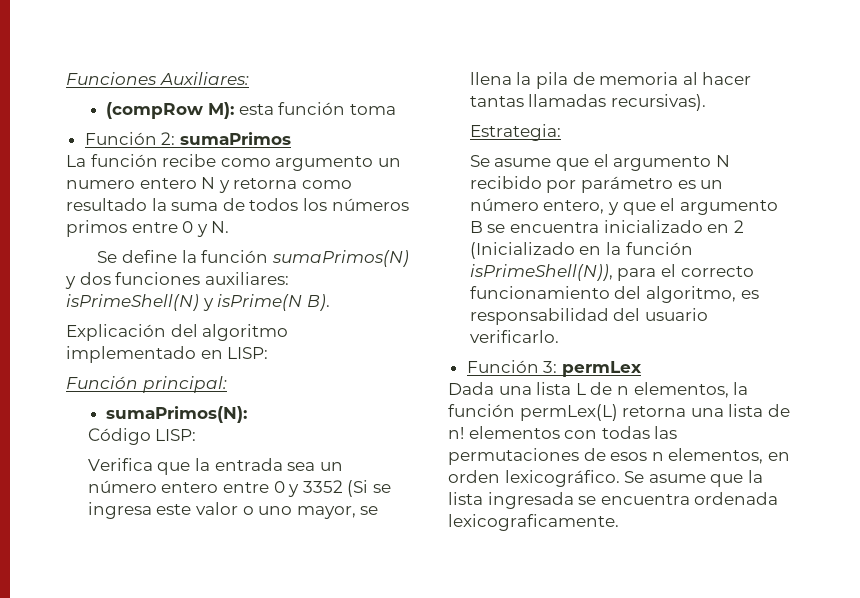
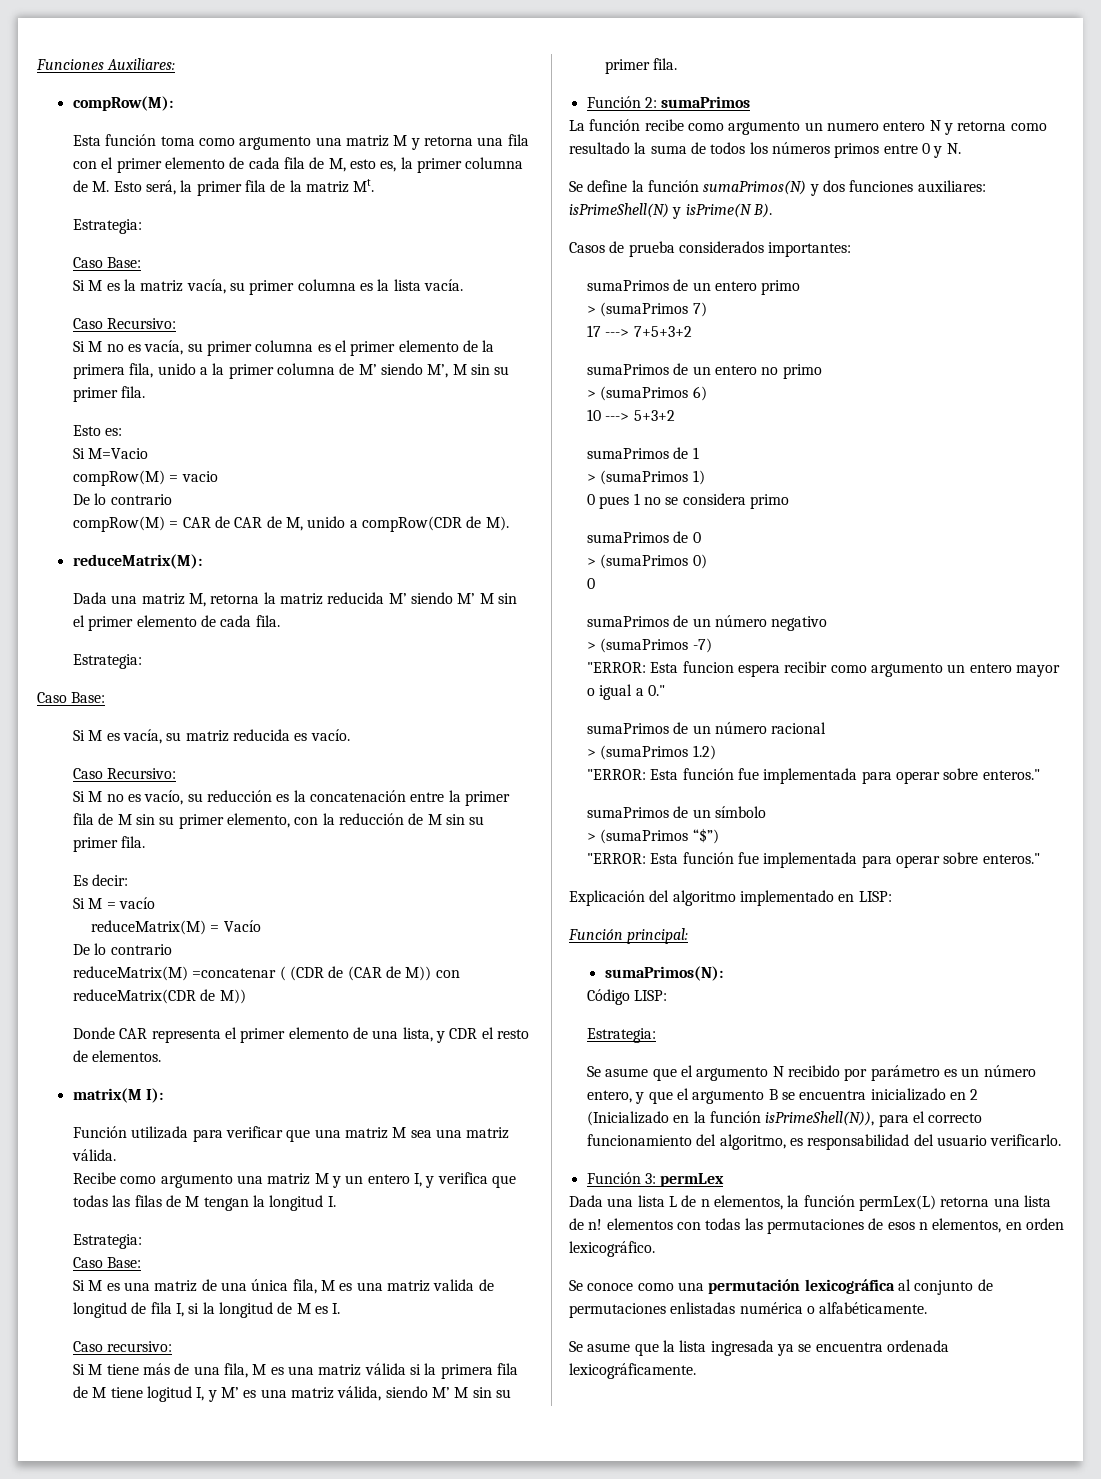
- (compRow M): esta función toma
+ compRow(M):
+ Esta función toma como argumento una matriz M y retorna una fila con el primer elemento de cada fila de M, esto es, la primer columna de M. Esto será, la primer fila de la matriz Mt.
+ Estrategia:
+ Caso Base:
+ Si M es la matriz vacía, su primer columna es la lista vacía.
+ Caso Recursivo:
+ Si M no es vacía, su primer columna es el primer elemento de la primera fila, unido a la primer columna de M’ siendo M’, M sin su primer fila.
+ Esto es:
+ Si M=Vacio
+ compRow(M) = vacio
+ De lo contrario
+ compRow(M) = CAR de CAR de M, unido a compRow(CDR de M).
+ reduceMatrix(M):
+ Dada una matriz M, retorna la matriz reducida M’ siendo M’ M sin el primer elemento de cada fila.
+ Estrategia:
+ Caso Base:
+ Si M es vacía, su matriz reducida es vacío.
+ Caso Recursivo:
+ Si M no es vacío, su reducción es la concatenación entre la primer fila de M sin su primer elemento, con la reducción de M sin su primer fila.
+ Es decir:
+ Si M = vacío
+ reduceMatrix(M) = Vacío
+ De lo contrario
+ reduceMatrix(M) =concatenar ( (CDR de (CAR de M)) con reduceMatrix(CDR de M))
+ Donde CAR representa el primer elemento de una lista, y CDR el resto de elementos.
+ matrix(M I):
+ Función utilizada para verificar que una matriz M sea una matriz válida.
+ Recibe como argumento una matriz M y un entero I, y verifica que todas las filas de M tengan la longitud I.
+ Estrategia:
+ Caso Base:
+ Si M es una matriz de una única fila, M es una matriz valida de longitud de fila I, si la longitud de M es I.
+ Caso recursivo:
+ Si M tiene más de una fila, M es una matriz válida si la primera fila de M tiene logitud I, y M’ es una matriz válida, siendo M’ M sin su primer fila.
+ Casos de prueba considerados importantes:
+ sumaPrimos de un entero primo
+ > (sumaPrimos 7)
+ 17 ---> 7+5+3+2
+ sumaPrimos de un entero no primo
+ > (sumaPrimos 6)
+ 10 ---> 5+3+2
+ sumaPrimos de 1
+ > (sumaPrimos 1)
+ 0 pues 1 no se considera primo
+ sumaPrimos de 0
+ > (sumaPrimos 0)
+ 0
+ sumaPrimos de un número negativo
+ > (sumaPrimos -7)
+ "ERROR: Esta funcion espera recibir como argumento un entero mayor o igual a 0."
+ sumaPrimos de un número racional
+ > (sumaPrimos 1.2)
+ "ERROR: Esta función fue implementada para operar sobre enteros."
+ sumaPrimos de un símbolo
+ > (sumaPrimos “$”)
+ "ERROR: Esta función fue implementada para operar sobre enteros."
- Verifica que la entrada sea un número entero entre 0 y 3352 (Si se ingresa este valor o uno mayor, se llena la pila de memoria al hacer tantas llamadas recursivas).
- Dada una lista L de n elementos, la función permLex(L) retorna una lista de n! elementos con todas las permutaciones de esos n elementos, en orden lexicográfico. Se asume que la lista ingresada se encuentra ordenada lexicograficamente.
+ Dada una lista L de n elementos, la función permLex(L) retorna una lista de n! elementos con todas las permutaciones de esos n elementos, en orden lexicográfico.
+ Se conoce como una permutación lexicográfica al conjunto de permutaciones enlistadas numérica o alfabéticamente.
+ Se asume que la lista ingresada ya se encuentra ordenada lexicográficamente.

